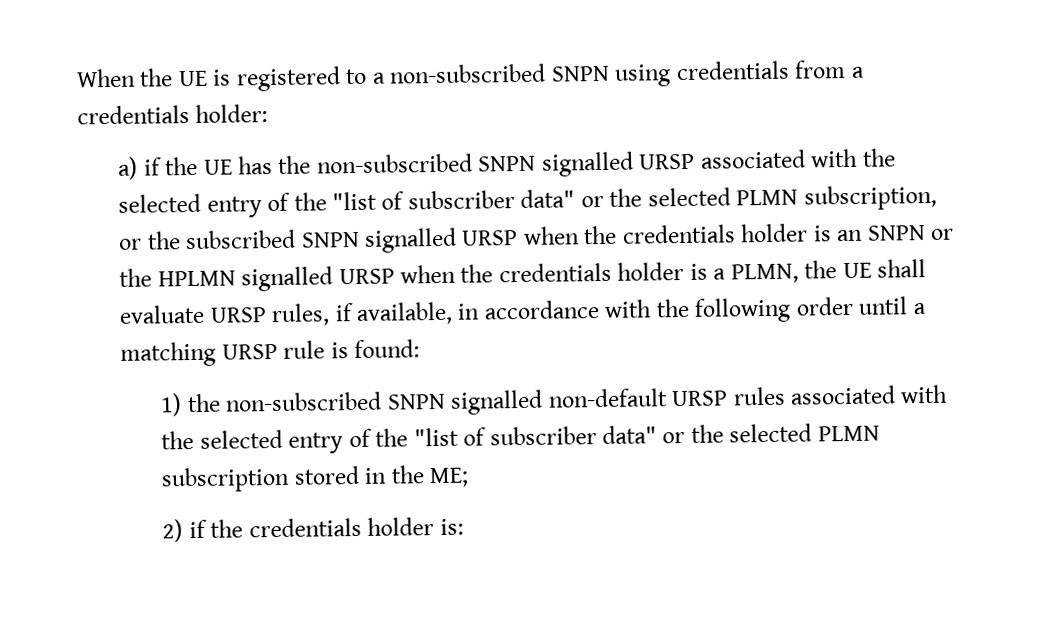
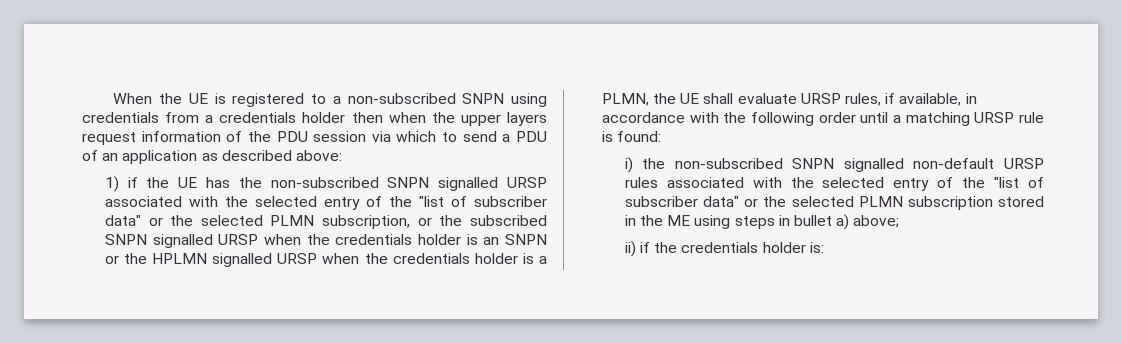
- When the UE is registered to a non-subscribed SNPN using credentials from a credentials holder:
- a) if the UE has the non-subscribed SNPN signalled URSP associated with the selected entry of the "list of subscriber data" or the selected PLMN subscription, or the subscribed SNPN signalled URSP when the credentials holder is an SNPN or the HPLMN signalled URSP when the credentials holder is a PLMN, the UE shall evaluate URSP rules, if available, in accordance with the following order until a matching URSP rule is found:
+ When the UE is registered to a non-subscribed SNPN using credentials from a credentials holder then when the upper layers request information of the PDU session via which to send a PDU of an application as described above:
+ 1) if the UE has the non-subscribed SNPN signalled URSP associated with the selected entry of the "list of subscriber data" or the selected PLMN subscription, or the subscribed SNPN signalled URSP when the credentials holder is an SNPN or the HPLMN signalled URSP when the credentials holder is a PLMN, the UE shall evaluate URSP rules, if available, in accordance with the following order until a matching URSP rule is found:
- 1) the non-subscribed SNPN signalled non-default URSP rules associated with the selected entry of the "list of subscriber data" or the selected PLMN subscription stored in the ME;
- 2) if the credentials holder is:
+ i) the non-subscribed SNPN signalled non-default URSP rules associated with the selected entry of the "list of subscriber data" or the selected PLMN subscription stored in the ME using steps in bullet a) above;
+ ii) if the credentials holder is:

